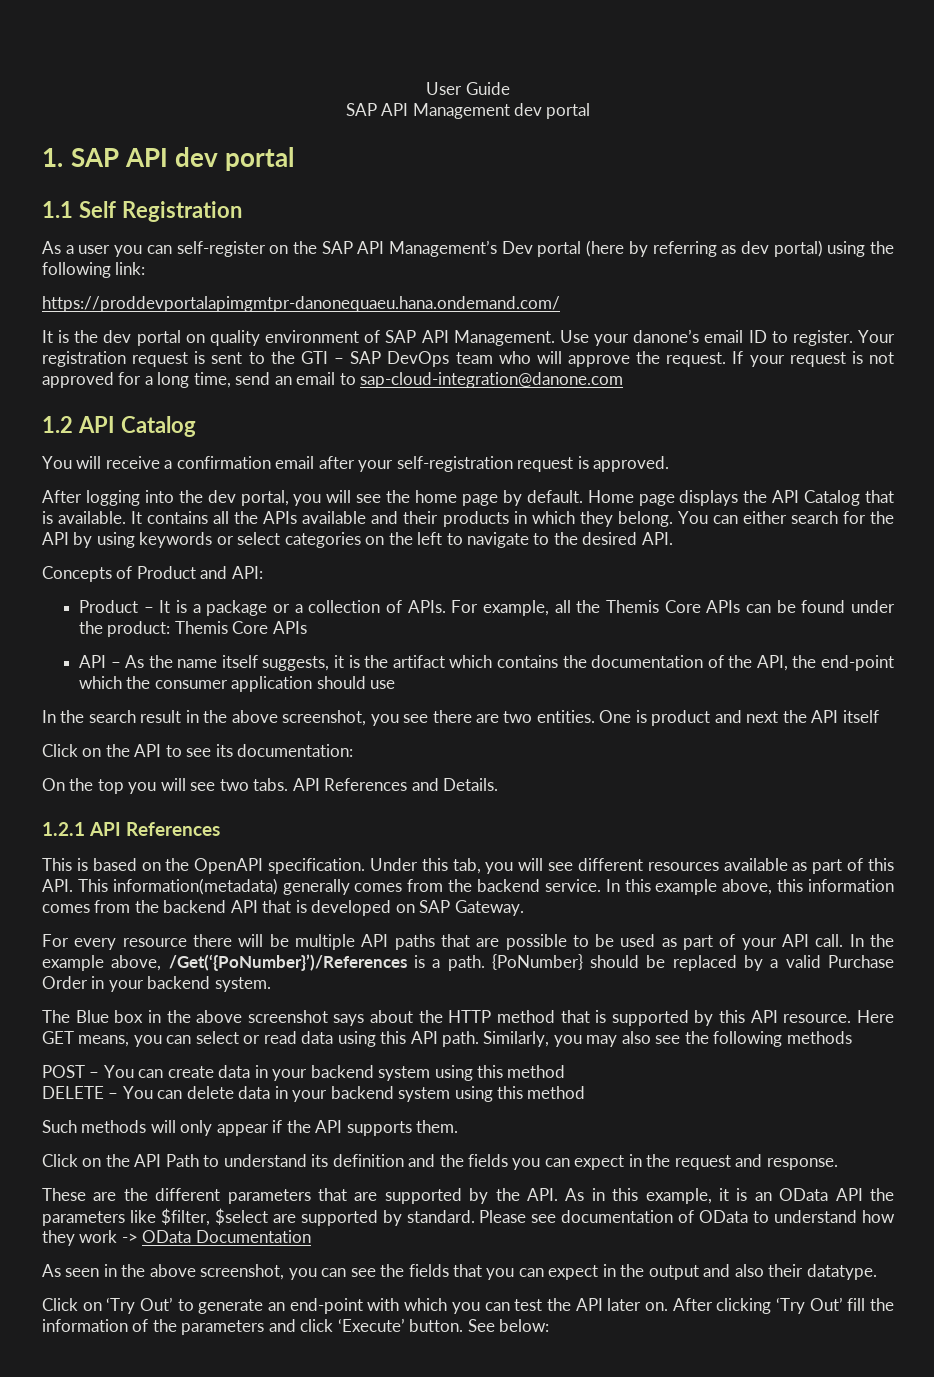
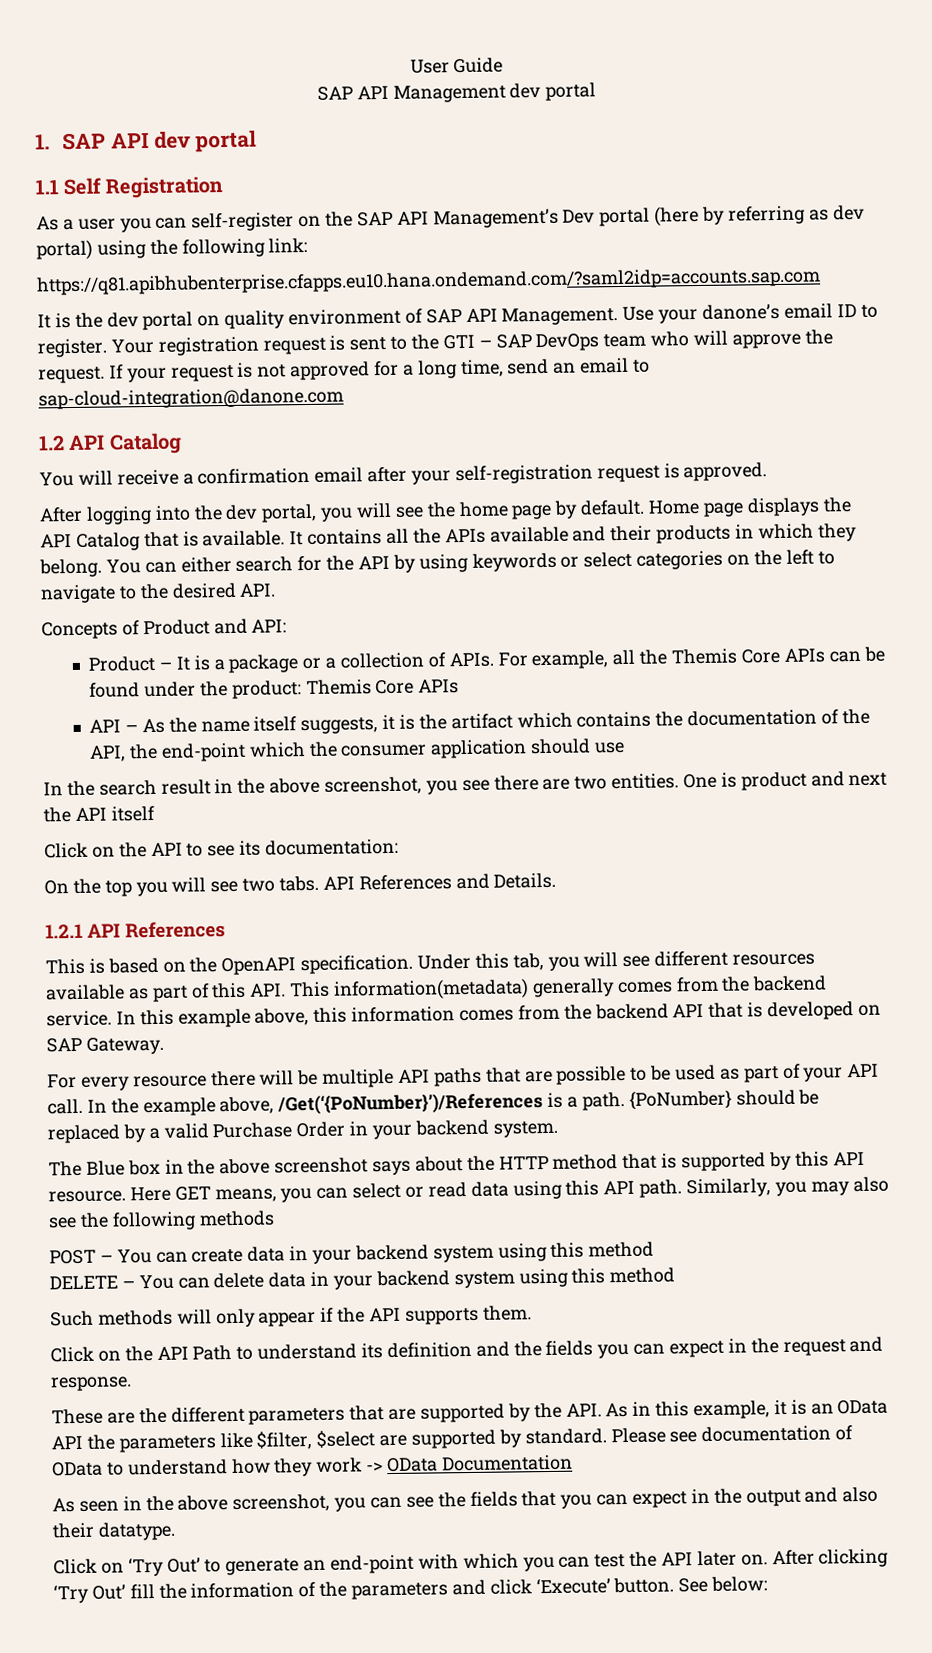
- https://proddevportalapimgmtpr-danonequaeu.hana.ondemand.com/
+ https://q81.apibhubenterprise.cfapps.eu10.hana.ondemand.com/?saml2idp=accounts.sap.com

